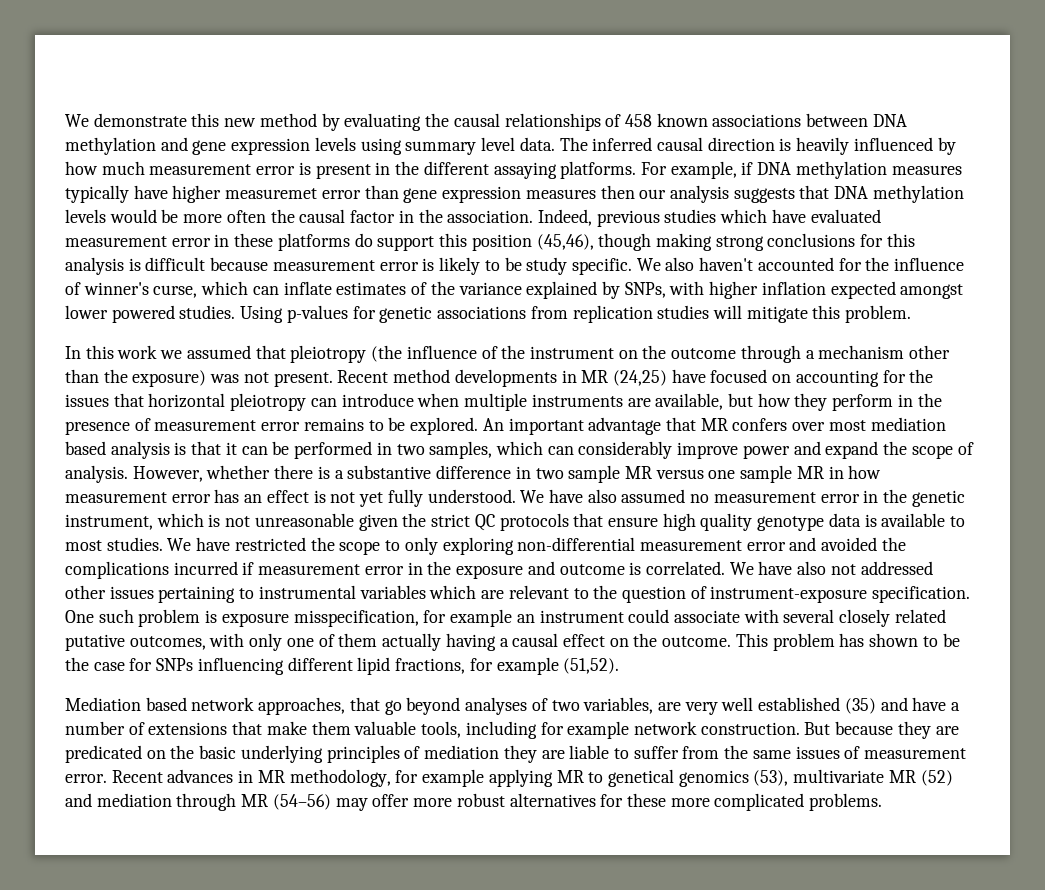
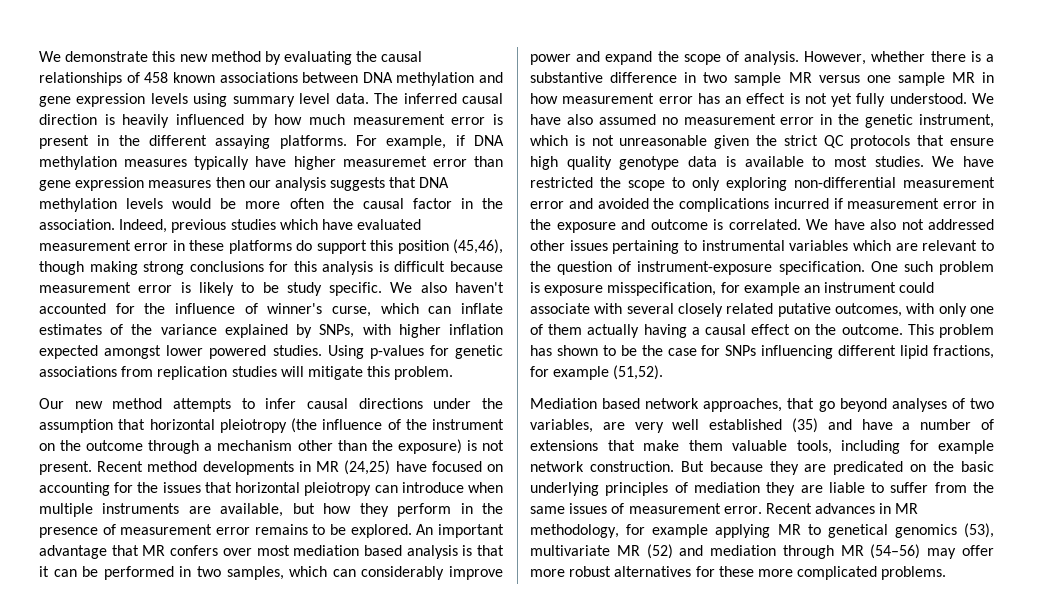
- In this work we assumed that pleiotropy (the influence of the instrument on the outcome through a mechanism other than the exposure) was not present.
+ Our new method attempts to infer causal directions under the assumption that horizontal pleiotropy (the influence of the instrument on the outcome through a mechanism other than the exposure) is not present.

